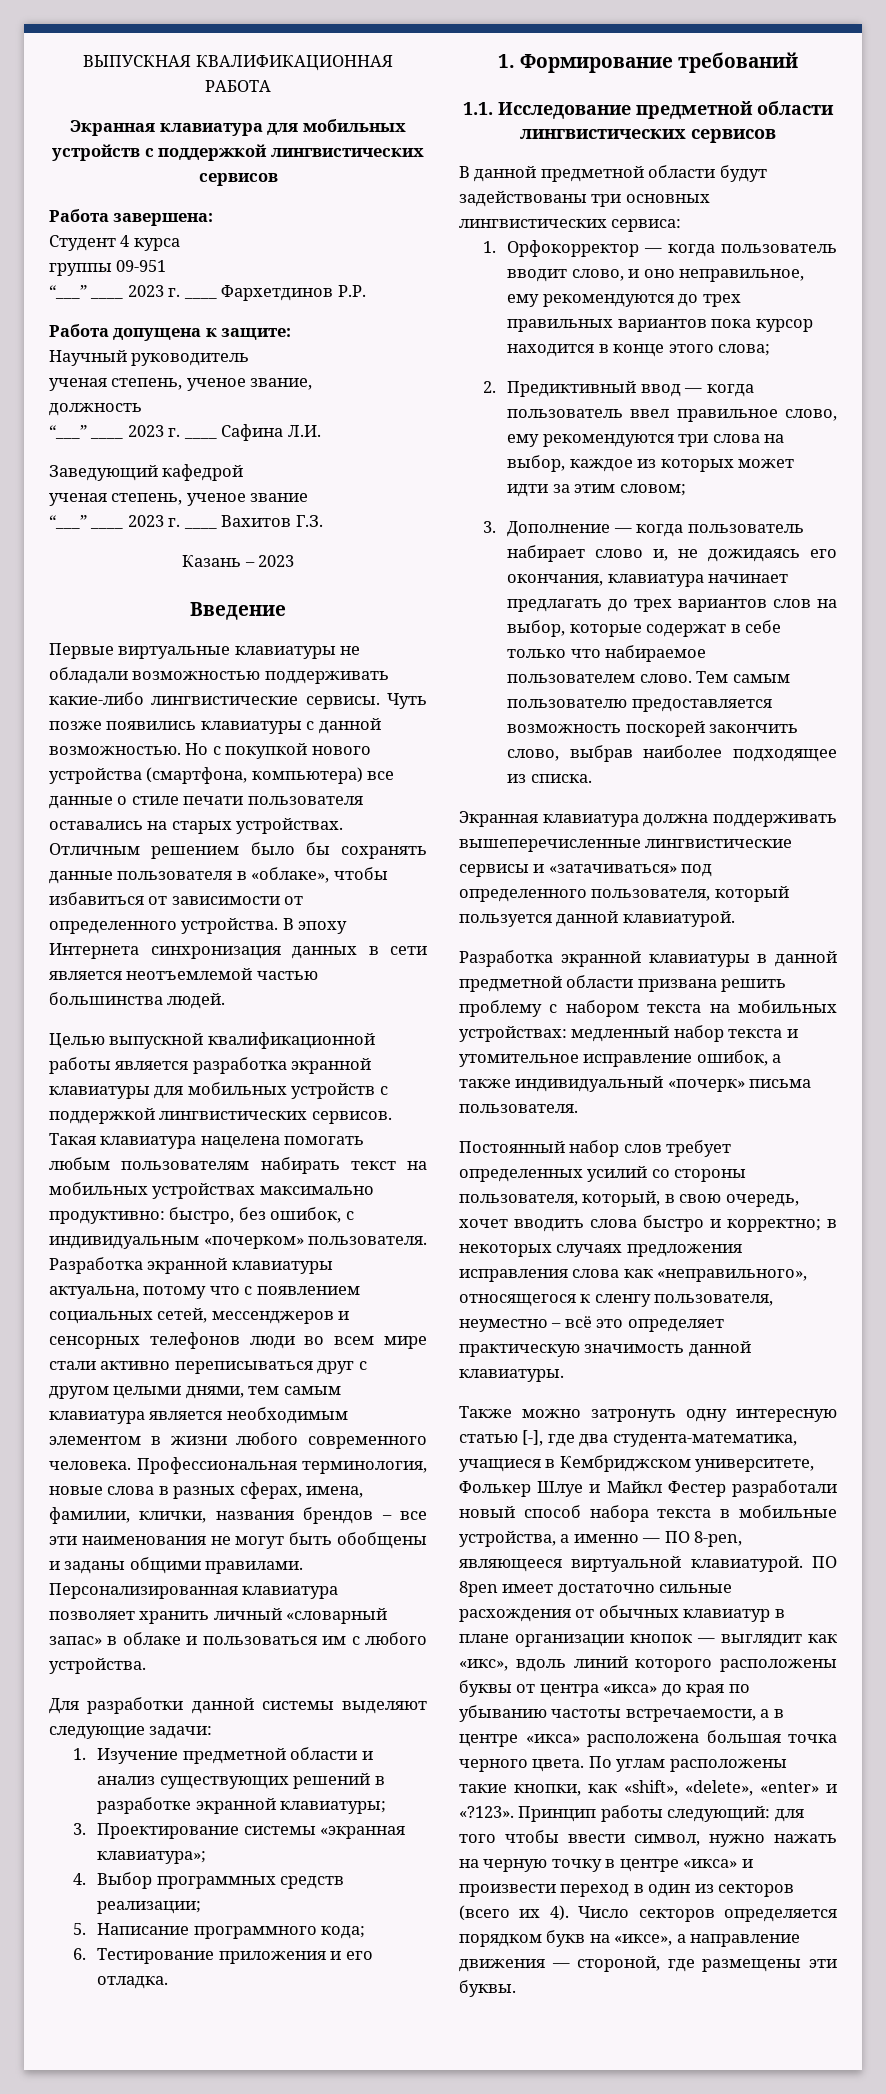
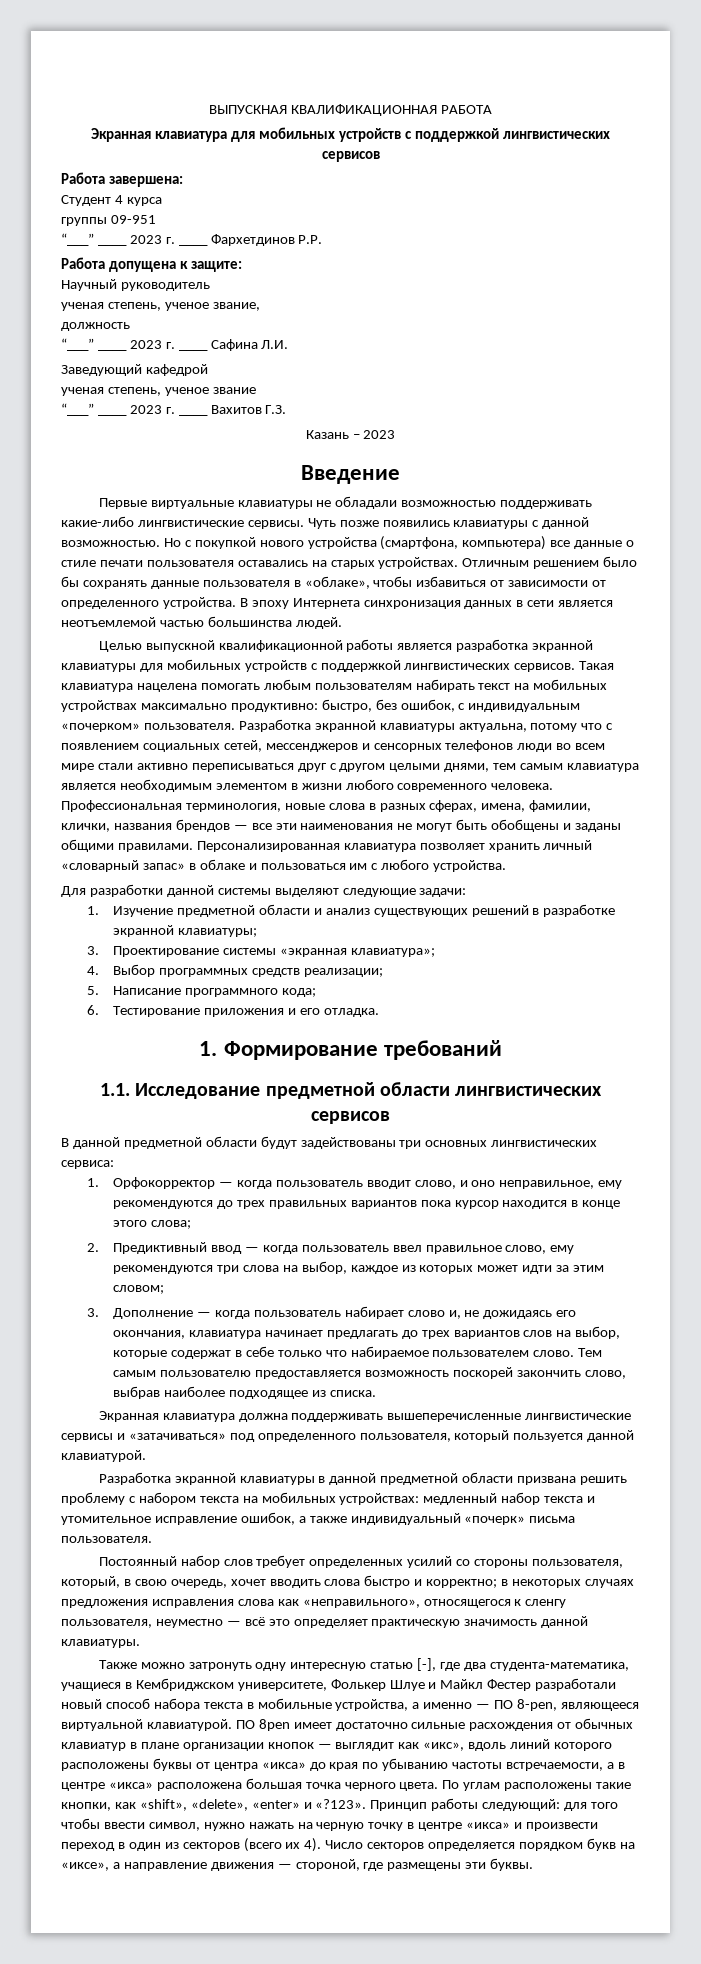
- Профессиональная терминология, новые слова в разных сферах, имена, фамилии, клички, названия брендов – все эти наименования не могут быть обобщены и заданы общими правилами.
+ Профессиональная терминология, новые слова в разных сферах, имена, фамилии, клички, названия брендов — все эти наименования не могут быть обобщены и заданы общими правилами.
- Постоянный набор слов требует определенных усилий со стороны пользователя, который, в свою очередь, хочет вводить слова быстро и корректно; в некоторых случаях предложения исправления слова как «неправильного», относящегося к сленгу пользователя, неуместно – всё это определяет практическую значимость данной клавиатуры.
+ Постоянный набор слов требует определенных усилий со стороны пользователя, который, в свою очередь, хочет вводить слова быстро и корректно; в некоторых случаях предложения исправления слова как «неправильного», относящегося к сленгу пользователя, неуместно — всё это определяет практическую значимость данной клавиатуры.

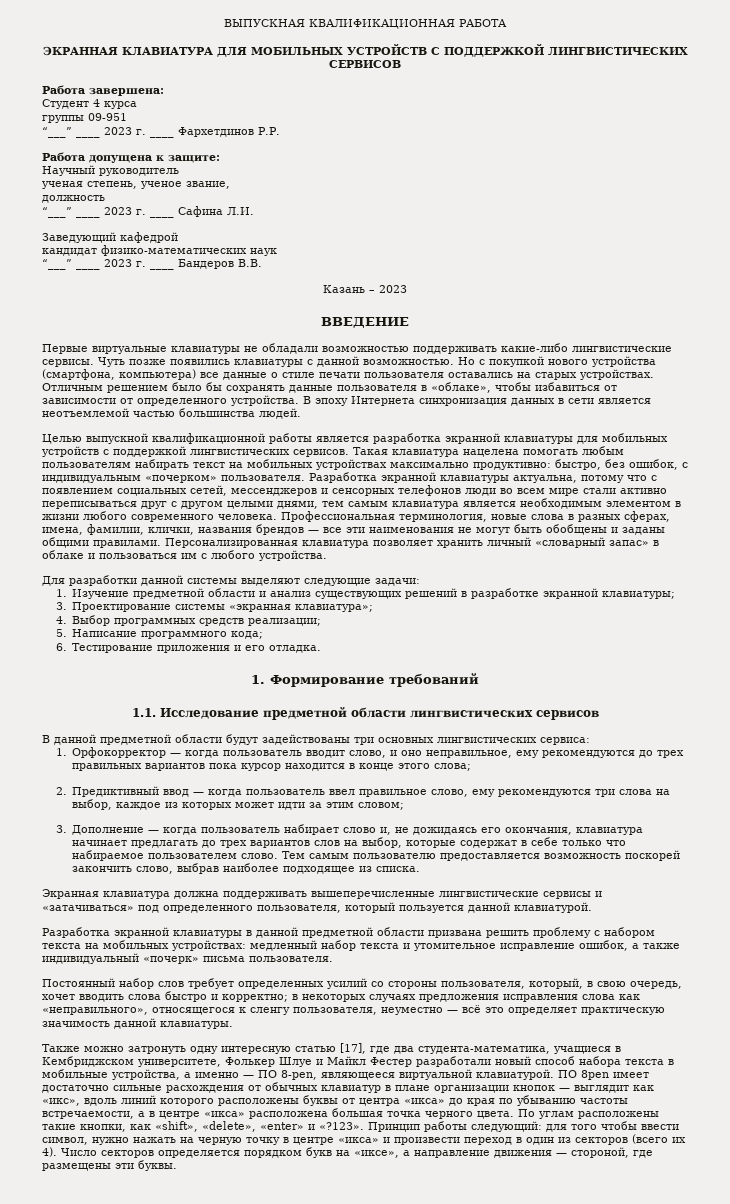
- Экранная клавиатура для мобильных устройств с поддержкой лингвистических сервисов
+ ЭКРАННАЯ КЛАВИАТУРА ДЛЯ МОБИЛЬНЫХ УСТРОЙСТВ С ПОДДЕРЖКОЙ ЛИНГВИСТИЧЕСКИХ СЕРВИСОВ
- ученая степень, ученое звание
- “___” ____ 2023 г. ____ Вахитов Г.З.
+ кандидат физико-математических наук
+ “___” ____ 2023 г. ____ Бандеров В.В.
- Введение
+ ВВЕДЕНИЕ
- Также можно затронуть одну интересную статью [-], где два студента-математика, учащиеся в Кембриджском университете, Фолькер Шлуе и Майкл Фестер разработали новый способ набора текста в мобильные устройства, а именно — ПО 8-pen, являющееся виртуальной клавиатурой.
+ Также можно затронуть одну интересную статью [17], где два студента-математика, учащиеся в Кембриджском университете, Фолькер Шлуе и Майкл Фестер разработали новый способ набора текста в мобильные устройства, а именно — ПО 8-pen, являющееся виртуальной клавиатурой.

